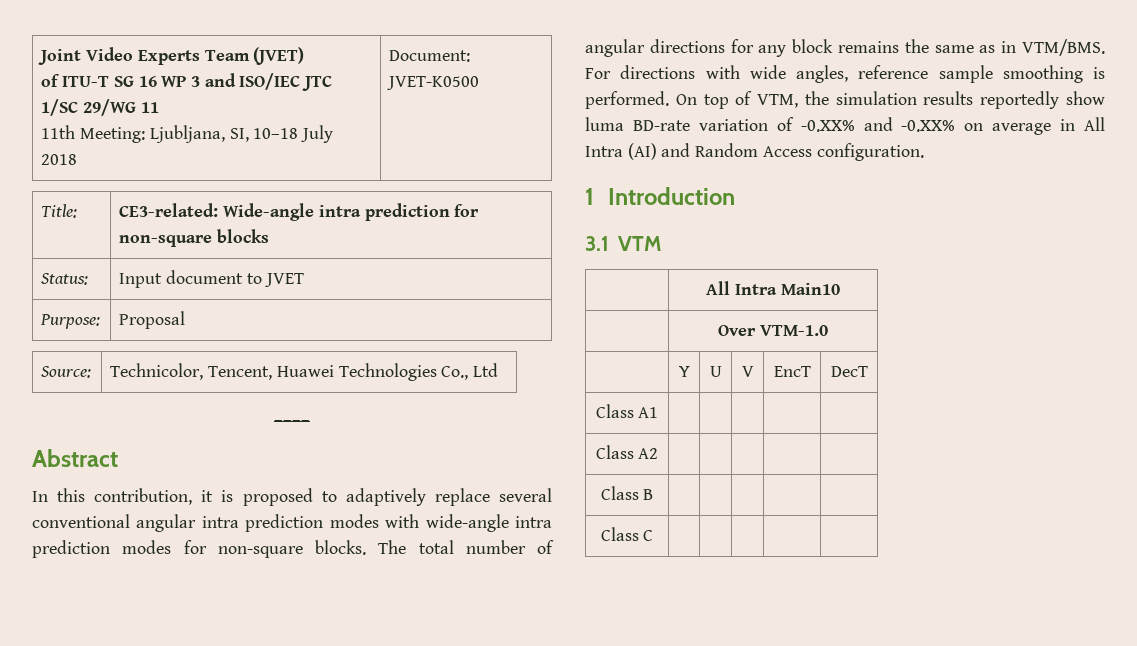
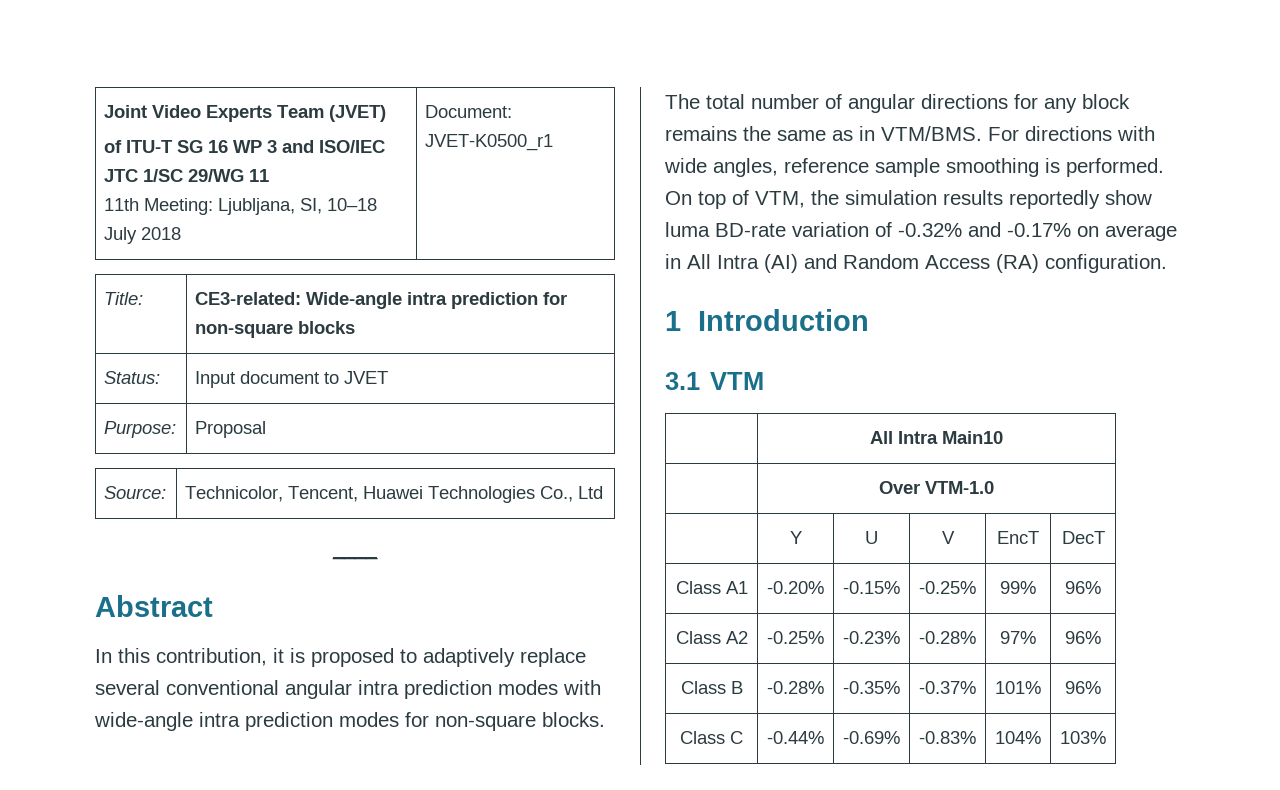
  Joint Video Experts Team (JVET)
  of ITU-T SG 16 WP 3 and ISO/IEC JTC 1/SC 29/WG 11
- 11th Meeting: Ljubljana, SI, 10–18 July 2018 | Document: JVET-K0500
+ 11th Meeting: Ljubljana, SI, 10–18 July 2018 | Document: JVET-K0500_r1
- On top of VTM, the simulation results reportedly show luma BD-rate variation of -0.XX% and -0.XX% on average in All Intra (AI) and Random Access configuration.
+ On top of VTM, the simulation results reportedly show luma BD-rate variation of -0.32% and -0.17% on average in All Intra (AI) and Random Access (RA) configuration.
- Class A1 | | | | |
- Class A2 | | | | |
- Class B | | | | |
- Class C | | | | |
+ Class A1 | -0.20% | -0.15% | -0.25% | 99% | 96%
+ Class A2 | -0.25% | -0.23% | -0.28% | 97% | 96%
+ Class B | -0.28% | -0.35% | -0.37% | 101% | 96%
+ Class C | -0.44% | -0.69% | -0.83% | 104% | 103%

